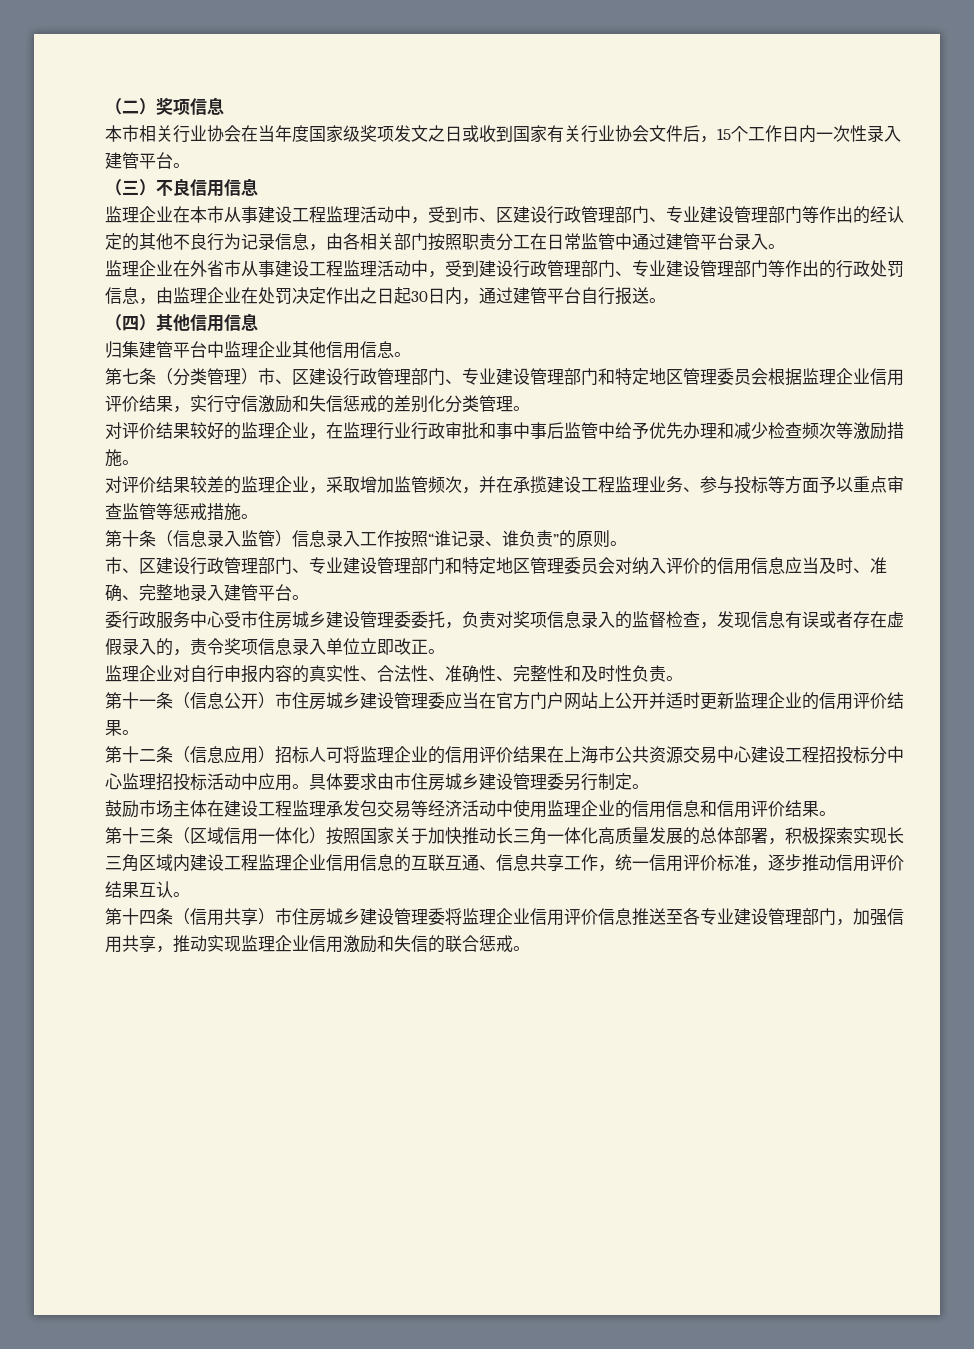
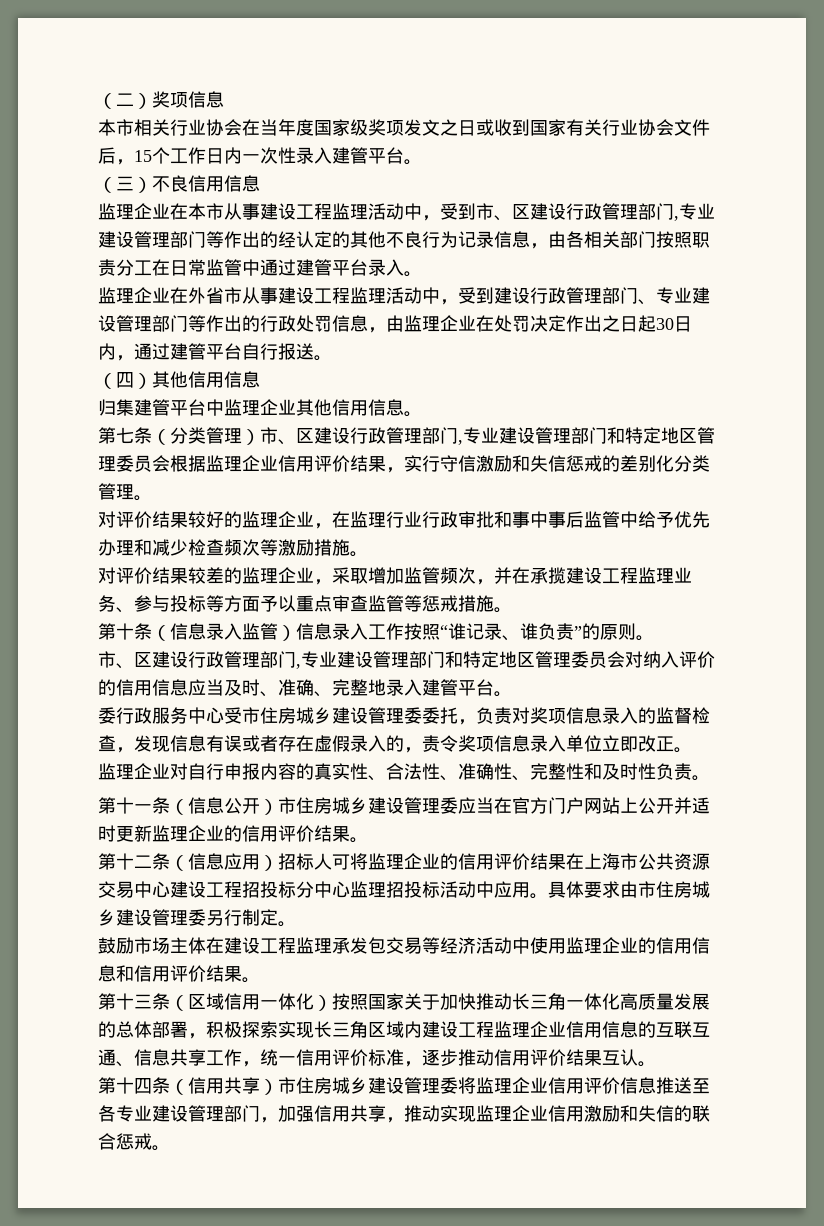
- 监理企业在本市从事建设工程监理活动中，受到市、区建设行政管理部门、专业建设管理部门等作出的经认定的其他不良行为记录信息，由各相关部门按照职责分工在日常监管中通过建管平台录入。
+ 监理企业在本市从事建设工程监理活动中，受到市、区建设行政管理部门,专业建设管理部门等作出的经认定的其他不良行为记录信息，由各相关部门按照职责分工在日常监管中通过建管平台录入。
- 第七条（分类管理）市、区建设行政管理部门、专业建设管理部门和特定地区管理委员会根据监理企业信用评价结果，实行守信激励和失信惩戒的差别化分类管理。
+ 第七条（分类管理）市、区建设行政管理部门,专业建设管理部门和特定地区管理委员会根据监理企业信用评价结果，实行守信激励和失信惩戒的差别化分类管理。
- 市、区建设行政管理部门、专业建设管理部门和特定地区管理委员会对纳入评价的信用信息应当及时、准确、完整地录入建管平台。
+ 市、区建设行政管理部门,专业建设管理部门和特定地区管理委员会对纳入评价的信用信息应当及时、准确、完整地录入建管平台。

